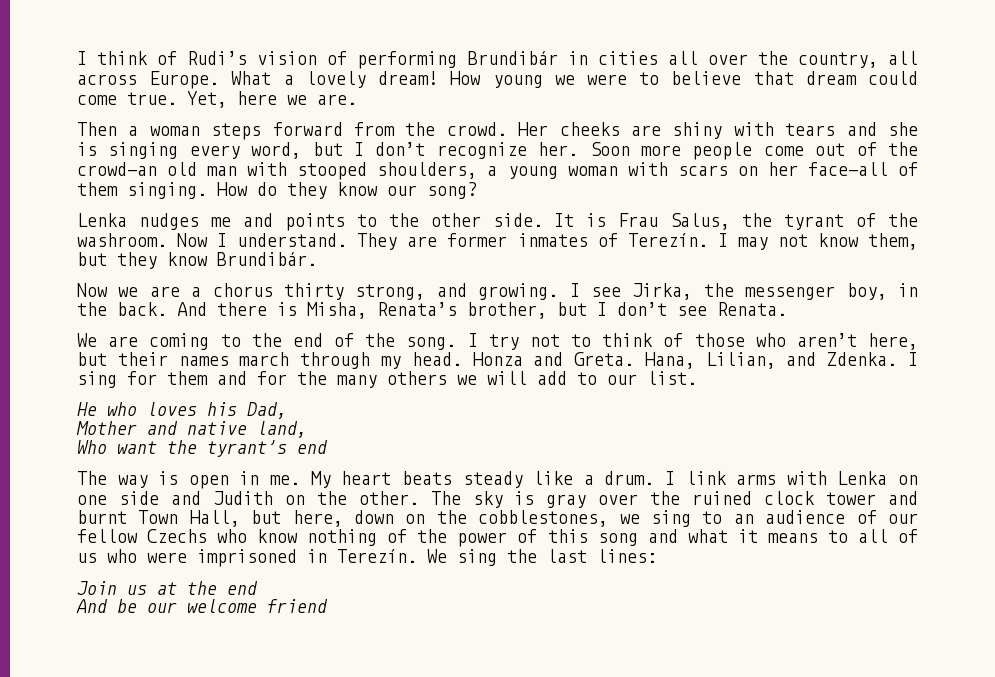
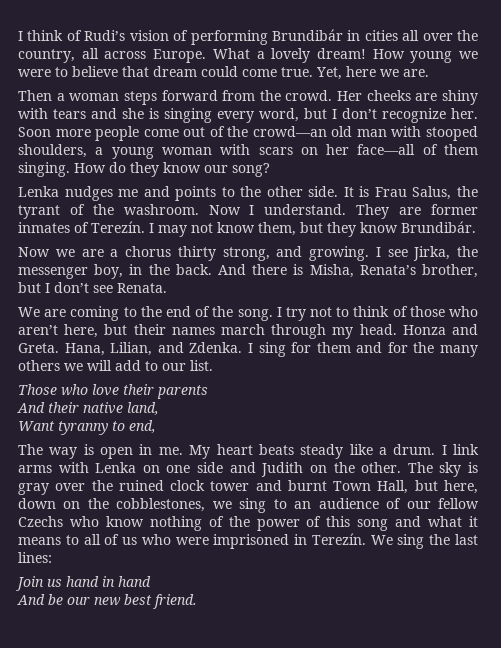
- He who loves his Dad,
- Mother and native land,
- Who want the tyrant’s end
+ Those who love their parents
+ And their native land,
+ Want tyranny to end,
- Join us at the end
+ Join us hand in hand
- And be our welcome friend
+ And be our new best friend.

